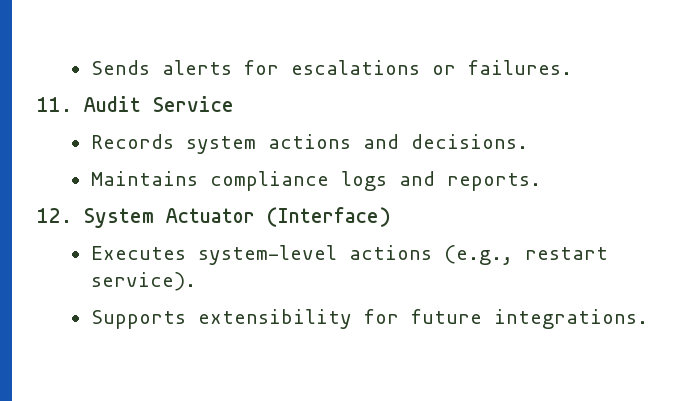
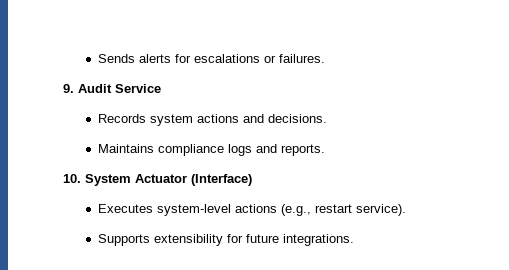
- 11. Audit Service
+ 9. Audit Service
- 12. System Actuator (Interface)
+ 10. System Actuator (Interface)

